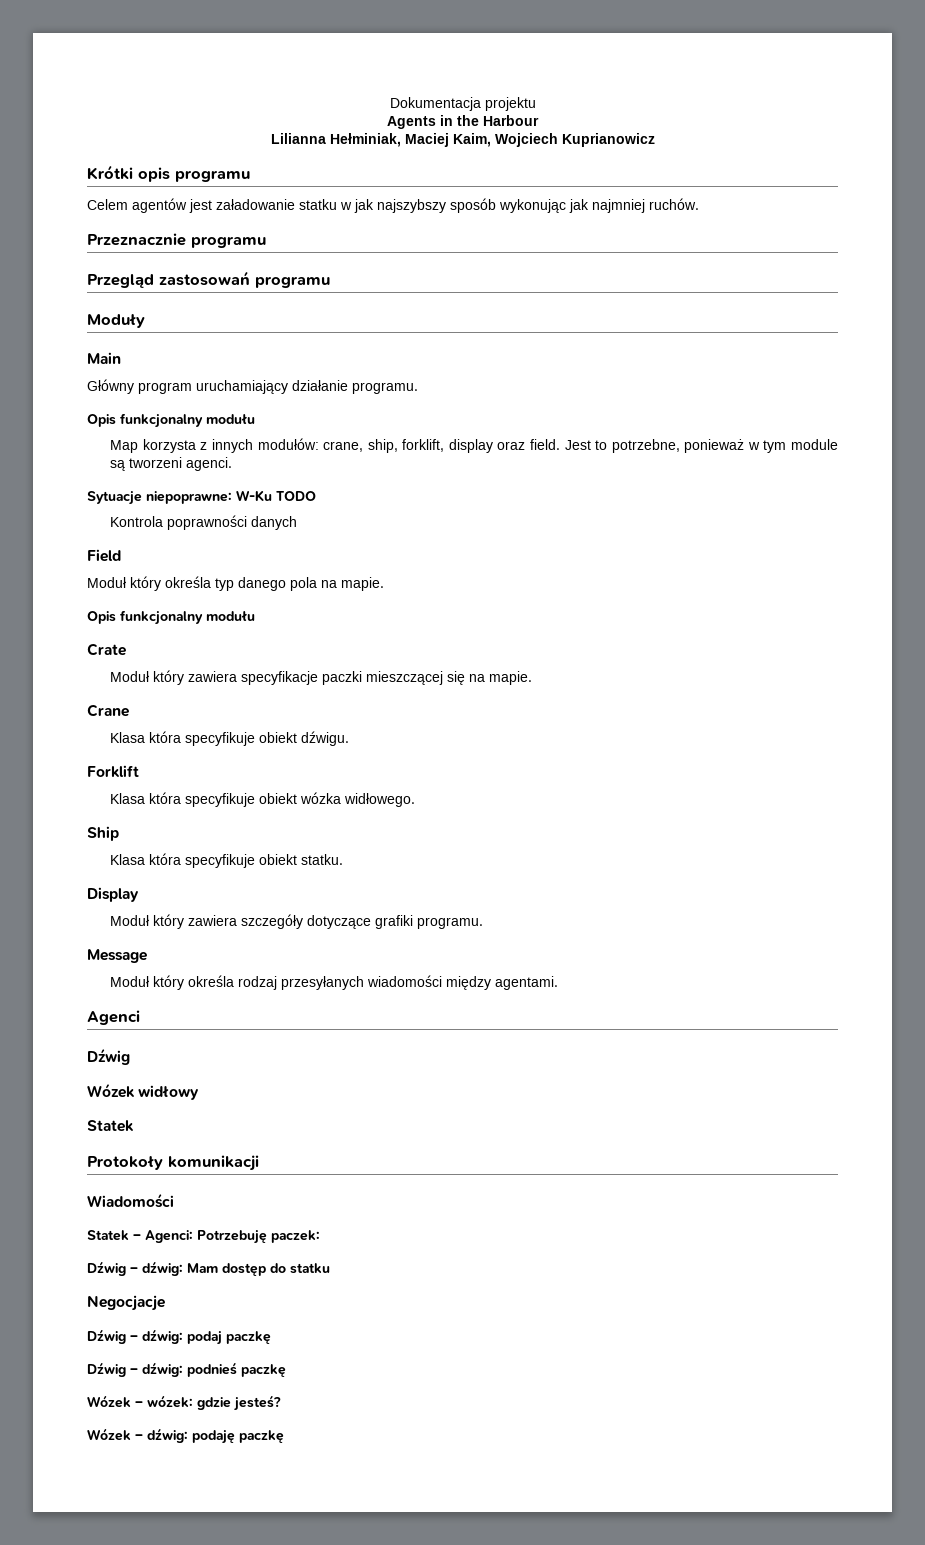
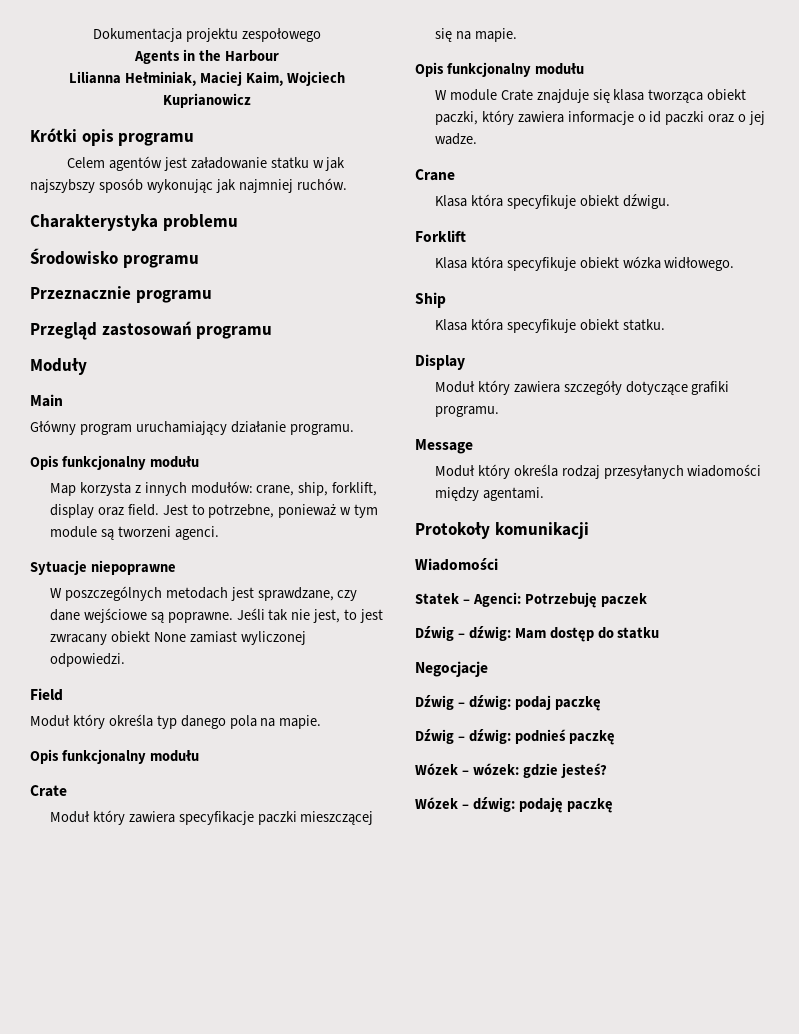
- Dokumentacja projektu
+ Dokumentacja projektu zespołowego
+ Charakterystyka problemu
+ Środowisko programu
- Sytuacje niepoprawne: W-Ku TODO
- Kontrola poprawności danych
+ Sytuacje niepoprawne
+ W poszczególnych metodach jest sprawdzane, czy dane wejściowe są poprawne. Jeśli tak nie jest, to jest zwracany obiekt None zamiast wyliczonej odpowiedzi.
  Moduł który zawiera specyfikacje paczki mieszczącej się na mapie.
+ Opis funkcjonalny modułu
+ W module Crate znajduje się klasa tworząca obiekt paczki, który zawiera informacje o id paczki oraz o jej wadze.
- Agenci
- Dźwig
- Wózek widłowy
- Statek
- Statek – Agenci: Potrzebuję paczek:
+ Statek – Agenci: Potrzebuję paczek

